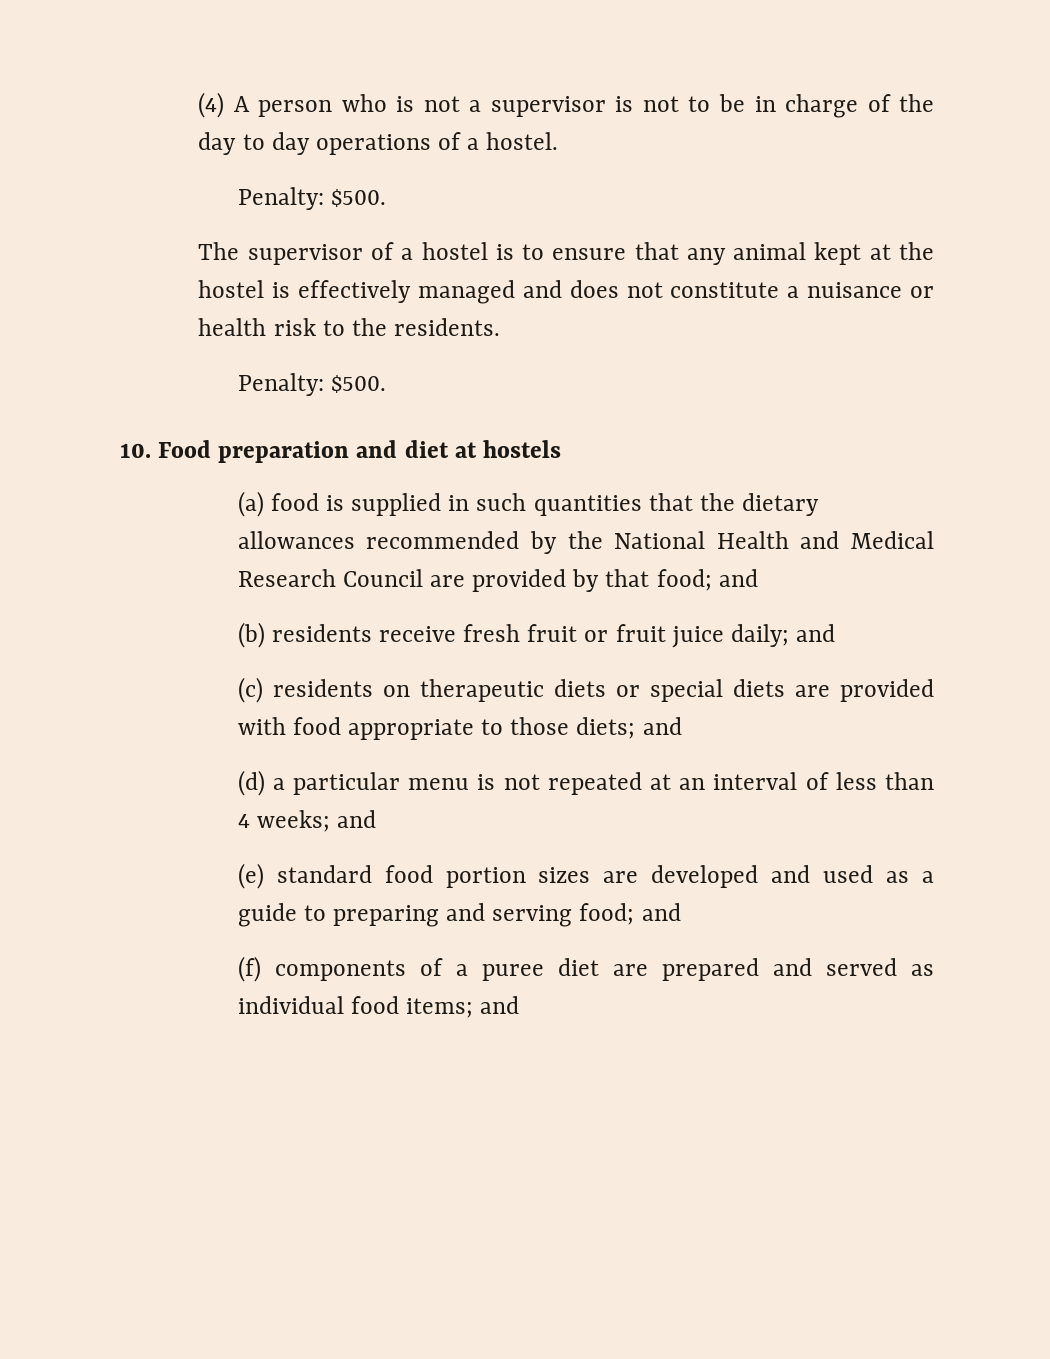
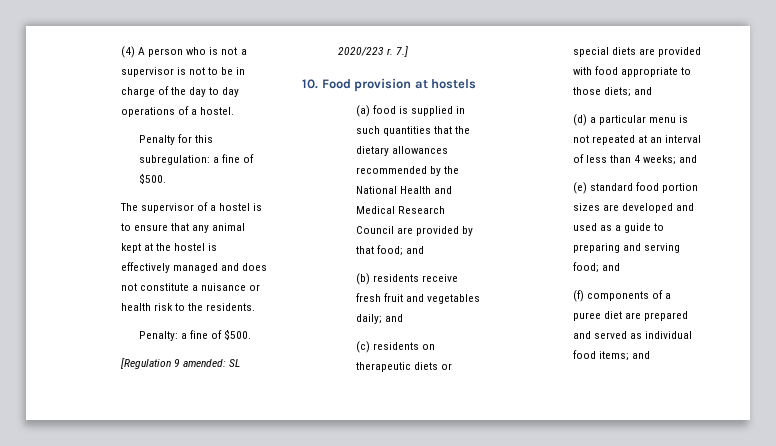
  (4) A person who is not a supervisor is not to be in charge of the day to day operations of a hostel.
- Penalty: $500.
+ Penalty for this subregulation: a fine of $500.
  The supervisor of a hostel is to ensure that any animal kept at the hostel is effectively managed and does not constitute a nuisance or health risk to the residents.
- Penalty: $500.
+ Penalty: a fine of $500.
+ [Regulation 9 amended: SL 2020/223 r. 7.]
- 10. Food preparation and diet at hostels
+ 10. Food provision at hostels
- (b) residents receive fresh fruit or fruit juice daily; and
+ (b) residents receive fresh fruit and vegetables daily; and

